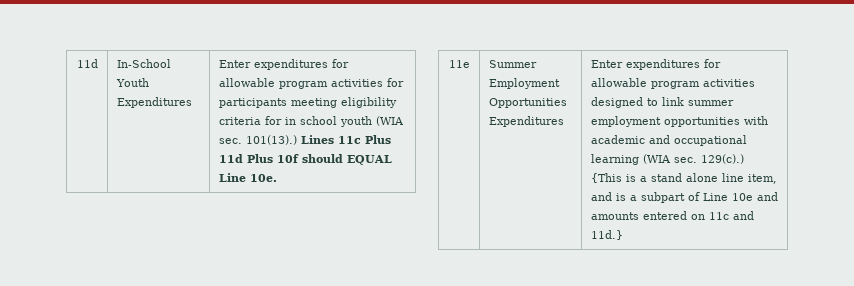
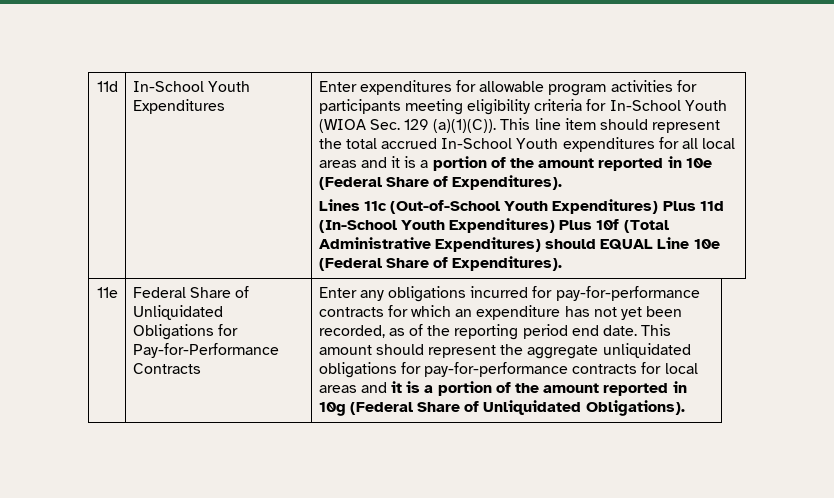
- Enter expenditures for allowable program activities for participants meeting eligibility criteria for in school youth (WIA sec. 101(13).) Lines 11c Plus 11d Plus 10f should EQUAL Line 10e.
- 11e | Summer Employment Opportunities Expenditures | Enter expenditures for allowable program activities designed to link summer employment opportunities with academic and occupational learning (WIA sec. 129(c).) {This is a stand alone line item, and is a subpart of Line 10e and amounts entered on 11c and 11d.}
+ Enter expenditures for allowable program activities for participants meeting eligibility criteria for In-School Youth (WIOA Sec. 129 (a)(1)(C)). This line item should represent the total accrued In-School Youth expenditures for all local areas and it is a portion of the amount reported in 10e (Federal Share of Expenditures).
+ Lines 11c (Out-of-School Youth Expenditures) Plus 11d (In-School Youth Expenditures) Plus 10f (Total Administrative Expenditures) should EQUAL Line 10e (Federal Share of Expenditures).
+ 11e | Federal Share of Unliquidated Obligations for Pay-for-Performance Contracts | Enter any obligations incurred for pay-for-performance contracts for which an expenditure has not yet been recorded, as of the reporting period end date. This amount should represent the aggregate unliquidated obligations for pay-for-performance contracts for local areas and it is a portion of the amount reported in 10g (Federal Share of Unliquidated Obligations).

